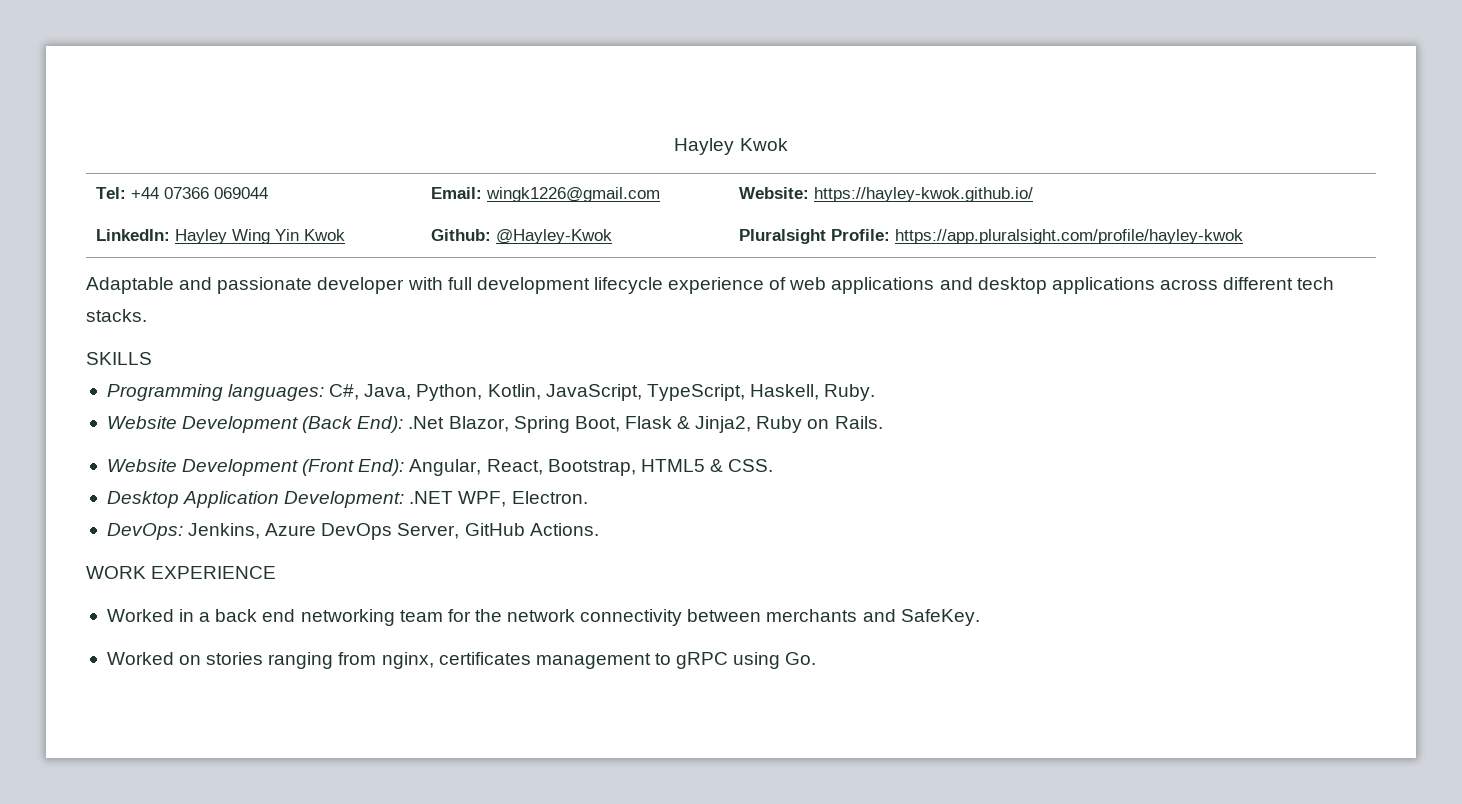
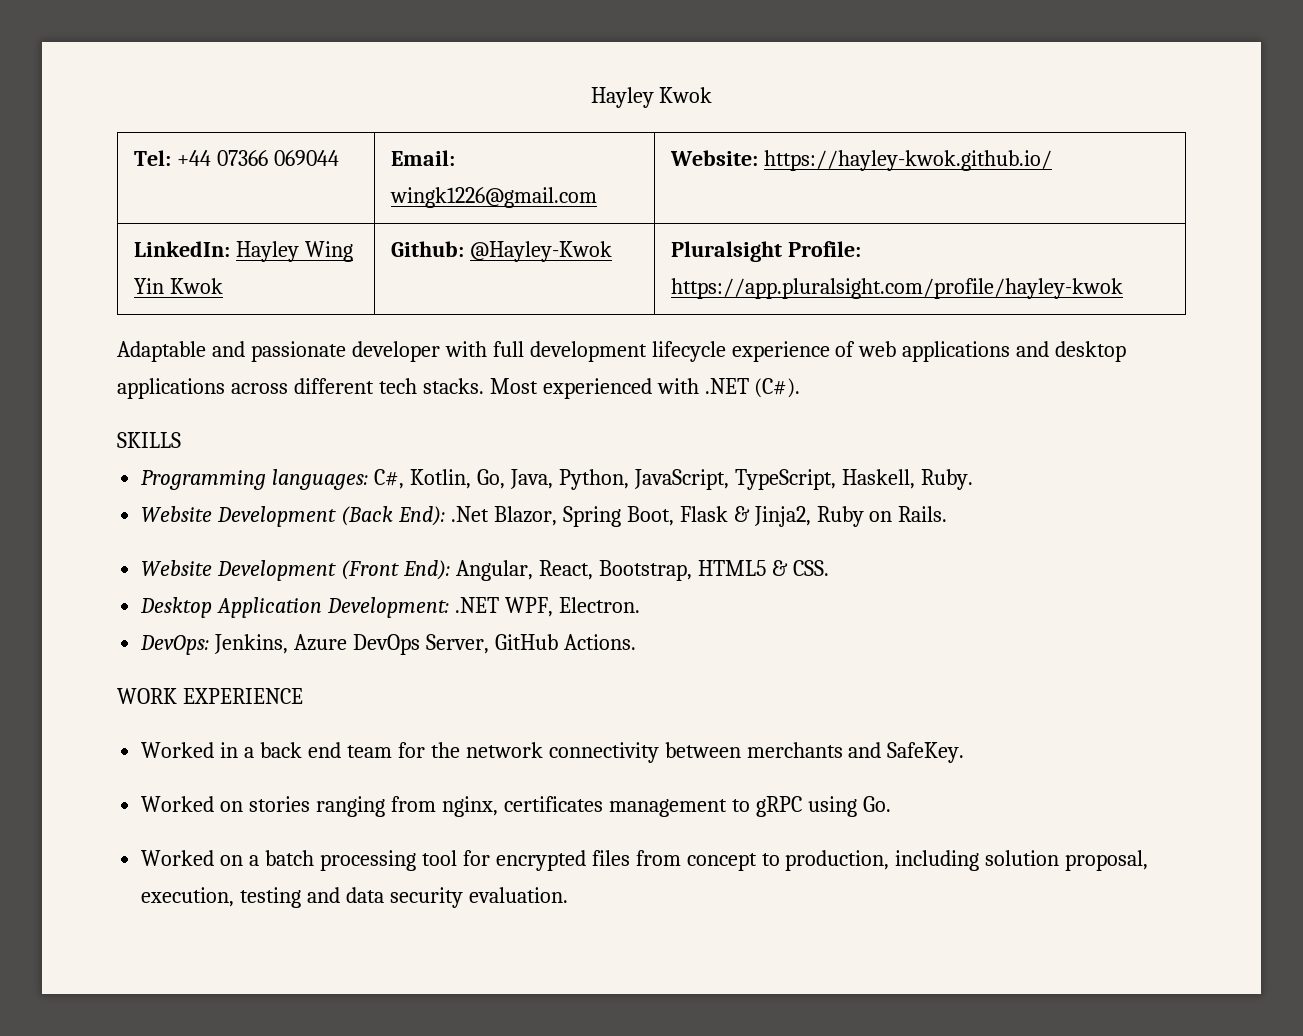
+ Most experienced with .NET (C#).
- Programming languages: C#, Java, Python, Kotlin, JavaScript, TypeScript, Haskell, Ruby.
+ Programming languages: C#, Kotlin, Go, Java, Python, JavaScript, TypeScript, Haskell, Ruby.
- Worked in a back end networking team for the network connectivity between merchants and SafeKey.
+ Worked in a back end team for the network connectivity between merchants and SafeKey.
+ Worked on a batch processing tool for encrypted files from concept to production, including solution proposal, execution, testing and data security evaluation.

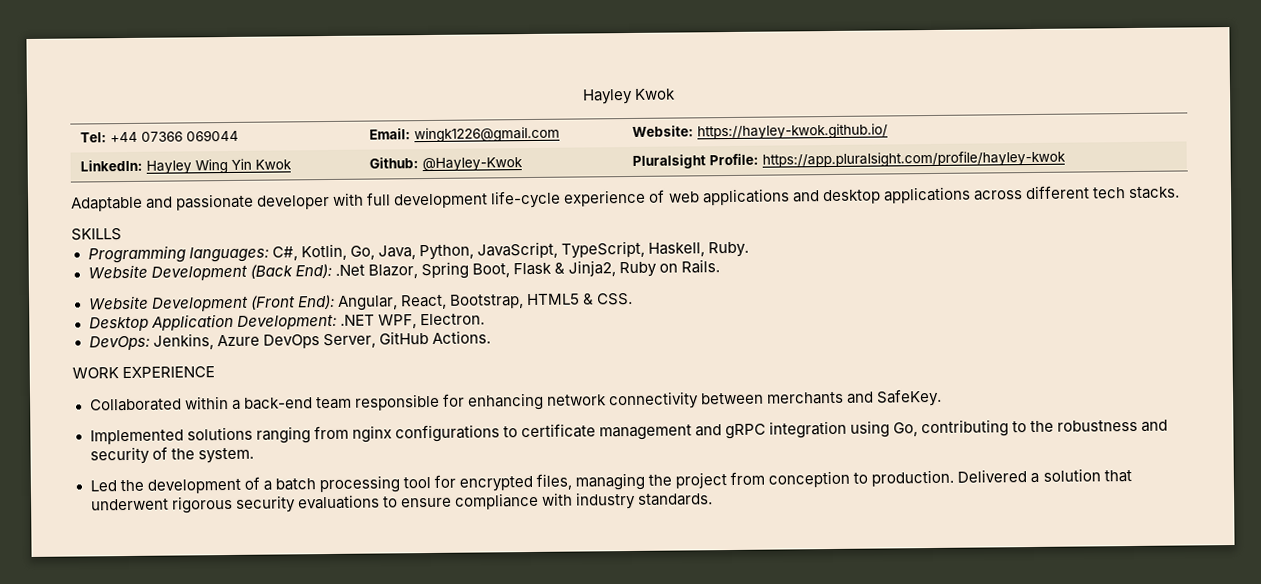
- Adaptable and passionate developer with full development lifecycle experience of web applications and desktop applications across different tech stacks. Most experienced with .NET (C#).
+ Adaptable and passionate developer with full development life-cycle experience of web applications and desktop applications across different tech stacks.
- Worked in a back end team for the network connectivity between merchants and SafeKey.
+ Collaborated within a back-end team responsible for enhancing network connectivity between merchants and SafeKey.
- Worked on stories ranging from nginx, certificates management to gRPC using Go.
- Worked on a batch processing tool for encrypted files from concept to production, including solution proposal, execution, testing and data security evaluation.
+ Implemented solutions ranging from nginx configurations to certificate management and gRPC integration using Go, contributing to the robustness and security of the system.
+ Led the development of a batch processing tool for encrypted files, managing the project from conception to production. Delivered a solution that underwent rigorous security evaluations to ensure compliance with industry standards.

